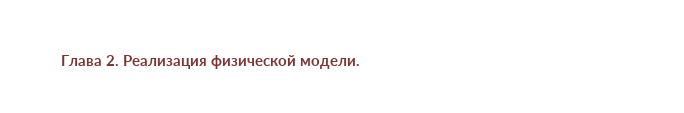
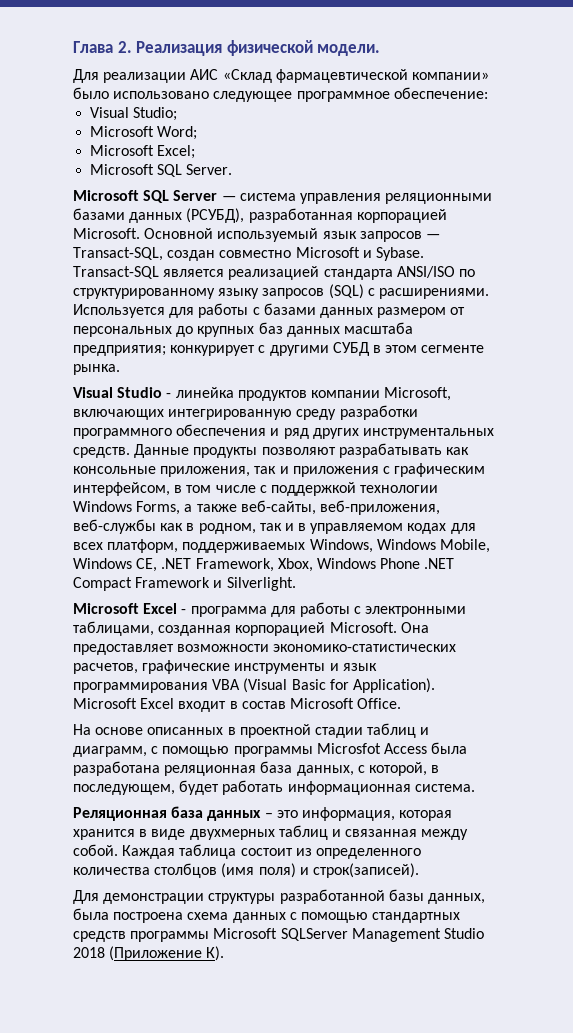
+ Для реализации АИС «Склад фармацевтической компании» было использовано следующее программное обеспечение:
+ Visual Studio;
+ Microsoft Word;
+ Microsoft Excel;
+ Microsoft SQL Server.
+ Microsoft SQL Server — система управления реляционными базами данных (РСУБД), разработанная корпорацией Microsoft. Основной используемый язык запросов — Transact-SQL, создан совместно Microsoft и Sybase. Transact-SQL является реализацией стандарта ANSI/ISO по структурированному языку запросов (SQL) с расширениями. Используется для работы с базами данных размером от персональных до крупных баз данных масштаба предприятия; конкурирует с другими СУБД в этом сегменте рынка.
+ Visual Studio - линейка продуктов компании Microsoft, включающих интегрированную среду разработки программного обеспечения и ряд других инструментальных средств. Данные продукты позволяют разрабатывать как консольные приложения, так и приложения с графическим интерфейсом, в том числе с поддержкой технологии Windows Forms, а также веб-сайты, веб-приложения, веб-службы как в родном, так и в управляемом кодах для всех платформ, поддерживаемых Windows, Windows Mobile, Windows CE, .NET Framework, Xbox, Windows Phone .NET Compact Framework и Silverlight.
+ Microsoft Excel - программа для работы с электронными таблицами, созданная корпорацией Microsoft. Она предоставляет возможности экономико-статистических расчетов, графические инструменты и язык программирования VBA (Visual Basic for Application). Microsoft Excel входит в состав Microsoft Office.
+ На основе описанных в проектной стадии таблиц и диаграмм, с помощью программы Microsfot Access была разработана реляционная база данных, с которой, в последующем, будет работать информационная система.
+ Реляционная база данных – это информация, которая хранится в виде двухмерных таблиц и связанная между собой. Каждая таблица состоит из определенного количества столбцов (имя поля) и строк(записей).
+ Для демонстрации структуры разработанной базы данных, была построена схема данных с помощью стандартных средств программы Microsoft SQLServer Management Studio 2018 (Приложение К).

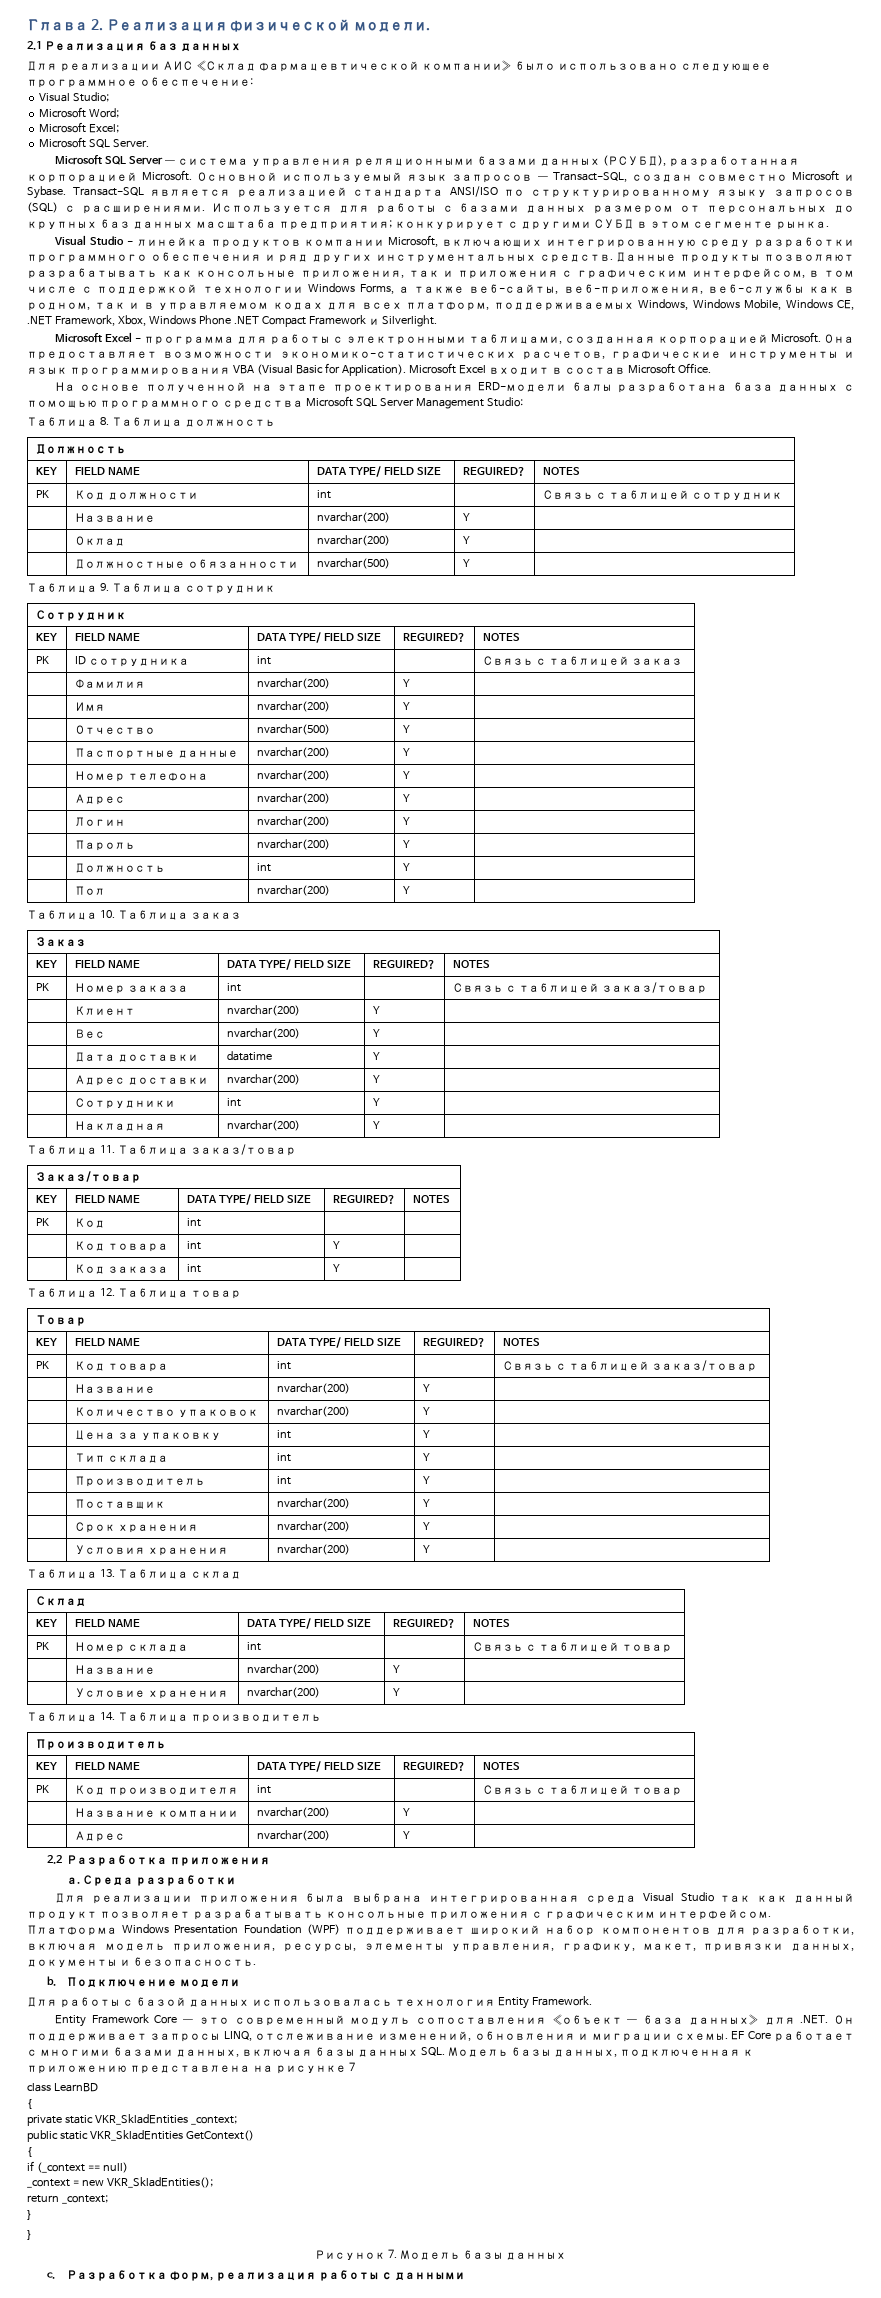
+ 2.1 Реализация баз данных
- На основе описанных в проектной стадии таблиц и диаграмм, с помощью программы Microsfot Access была разработана реляционная база данных, с которой, в последующем, будет работать информационная система.
- Реляционная база данных – это информация, которая хранится в виде двухмерных таблиц и связанная между собой. Каждая таблица состоит из определенного количества столбцов (имя поля) и строк(записей).
- Для демонстрации структуры разработанной базы данных, была построена схема данных с помощью стандартных средств программы Microsoft SQLServer Management Studio 2018 (Приложение К).
+ На основе полученной на этапе проектирования ERD-модели балы разработана база данных с помощью программного средства Microsoft SQL Server Management Studio:
+ Таблица 8. Таблица должность
+ Должность
+ KEY | FIELD NAME | DATA TYPE/ FIELD SIZE | REGUIRED? | NOTES
+ PK | Код должности | int | | Связь с таблицей сотрудник
+ | Название | nvarchar(200) | Y |
+ | Оклад | nvarchar(200) | Y |
+ | Должностные обязанности | nvarchar(500) | Y |
+ Таблица 9. Таблица сотрудник
+ Сотрудник
+ KEY | FIELD NAME | DATA TYPE/ FIELD SIZE | REGUIRED? | NOTES
+ PK | ID сотрудника | int | | Связь с таблицей заказ
+ | Фамилия | nvarchar(200) | Y |
+ | Имя | nvarchar(200) | Y |
+ | Отчество | nvarchar(500) | Y |
+ | Паспортные данные | nvarchar(200) | Y |
+ | Номер телефона | nvarchar(200) | Y |
+ | Адрес | nvarchar(200) | Y |
+ | Логин | nvarchar(200) | Y |
+ | Пароль | nvarchar(200) | Y |
+ | Должность | int | Y |
+ | Пол | nvarchar(200) | Y |
+ Таблица 10. Таблица заказ
+ Заказ
+ KEY | FIELD NAME | DATA TYPE/ FIELD SIZE | REGUIRED? | NOTES
+ PK | Номер заказа | int | | Связь с таблицей заказ/товар
+ | Клиент | nvarchar(200) | Y |
+ | Вес | nvarchar(200) | Y |
+ | Дата доставки | datatime | Y |
+ | Адрес доставки | nvarchar(200) | Y |
+ | Сотрудники | int | Y |
+ | Накладная | nvarchar(200) | Y |
+ Таблица 11. Таблица заказ/товар
+ Заказ/товар
+ KEY | FIELD NAME | DATA TYPE/ FIELD SIZE | REGUIRED? | NOTES
+ PK | Код | int | |
+ | Код товара | int | Y |
+ | Код заказа | int | Y |
+ Таблица 12. Таблица товар
+ Товар
+ KEY | FIELD NAME | DATA TYPE/ FIELD SIZE | REGUIRED? | NOTES
+ PK | Код товара | int | | Связь с таблицей заказ/товар
+ | Название | nvarchar(200) | Y |
+ | Количество упаковок | nvarchar(200) | Y |
+ | Цена за упаковку | int | Y |
+ | Тип склада | int | Y |
+ | Производитель | int | Y |
+ | Поставщик | nvarchar(200) | Y |
+ | Срок хранения | nvarchar(200) | Y |
+ | Условия хранения | nvarchar(200) | Y |
+ Таблица 13. Таблица склад
+ Склад
+ KEY | FIELD NAME | DATA TYPE/ FIELD SIZE | REGUIRED? | NOTES
+ PK | Номер склада | int | | Связь с таблицей товар
+ | Название | nvarchar(200) | Y |
+ | Условие хранения | nvarchar(200) | Y |
+ Таблица 14. Таблица производитель
+ Производитель
+ KEY | FIELD NAME | DATA TYPE/ FIELD SIZE | REGUIRED? | NOTES
+ PK | Код производителя | int | | Связь с таблицей товар
+ | Название компании | nvarchar(200) | Y |
+ | Адрес | nvarchar(200) | Y |
+ 2.2 Разработка приложения
+ а. Среда разработки
+ Для реализации приложения была выбрана интегрированная среда Visual Studio так как данный продукт позволяет разрабатывать консольные приложения с графическим интерфейсом. Платформа Windows Presentation Foundation (WPF) поддерживает широкий набор компонентов для разработки, включая модель приложения, ресурсы, элементы управления, графику, макет, привязки данных, документы и безопасность.
+ b. Подключение модели
+ Для работы с базой данных использовалась технология Entity Framework.
+ Entity Framework Core — это современный модуль сопоставления «объект — база данных» для .NET. Он поддерживает запросы LINQ, отслеживание изменений, обновления и миграции схемы. EF Core работает с многими базами данных, включая базы данных SQL. Модель базы данных, подключенная к приложению представлена на рисунке 7
+ class LearnBD
+ {
+ private static VKR_SkladEntities _context;
+ public static VKR_SkladEntities GetContext()
+ {
+ if (_context == null)
+ _context = new VKR_SkladEntities();
+ return _context;
+ }
+ }
+ Рисунок 7. Модель базы данных
+ c. Разработка форм, реализация работы с данными

